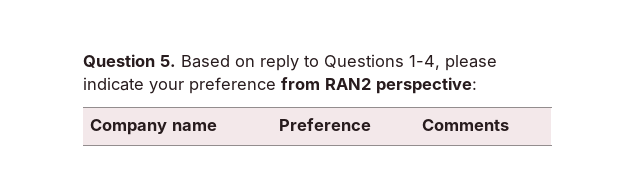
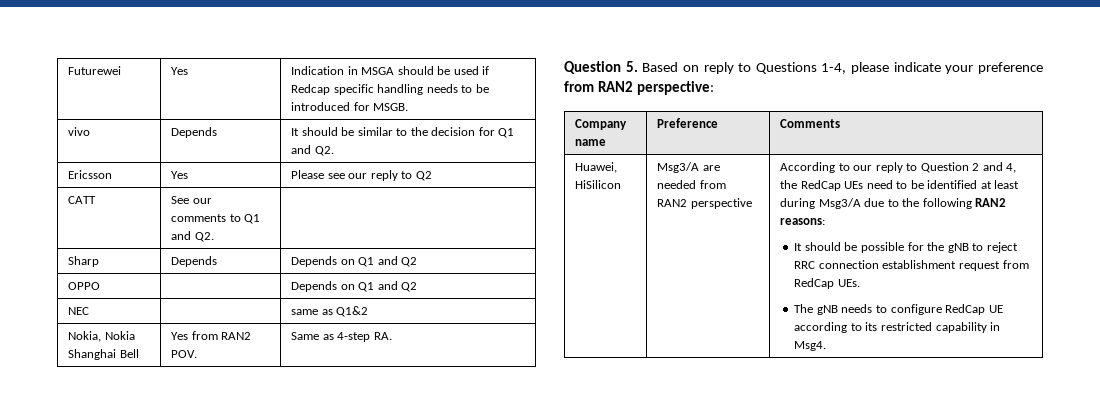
+ Futurewei | Yes | Indication in MSGA should be used if Redcap specific handling needs to be introduced for MSGB.
+ vivo | Depends | It should be similar to the decision for Q1 and Q2.
+ Ericsson | Yes | Please see our reply to Q2
+ CATT | See our comments to Q1 and Q2. |
+ Sharp | Depends | Depends on Q1 and Q2
+ OPPO | | Depends on Q1 and Q2
+ NEC | | same as Q1&2
+ Nokia, Nokia Shanghai Bell | Yes from RAN2 POV. | Same as 4-step RA.
+ Huawei, HiSilicon | Msg3/A are needed from RAN2 perspective | According to our reply to Question 2 and 4, the RedCap UEs need to be identified at least during Msg3/A due to the following RAN2 reasons:
+ It should be possible for the gNB to reject RRC connection establishment request from RedCap UEs.
+ The gNB needs to configure RedCap UE according to its restricted capability in Msg4.

